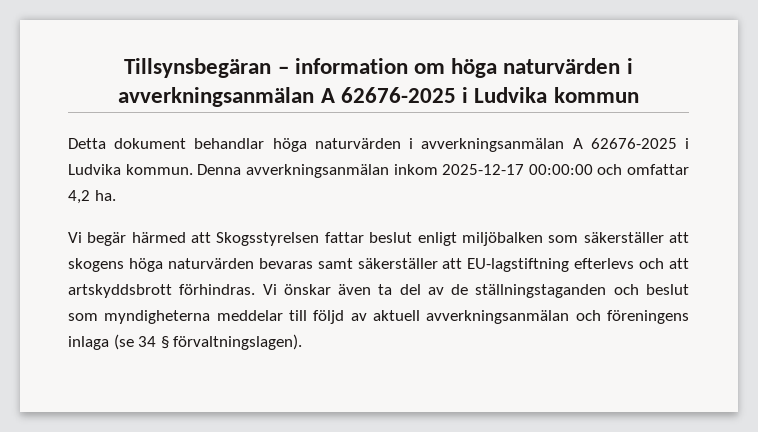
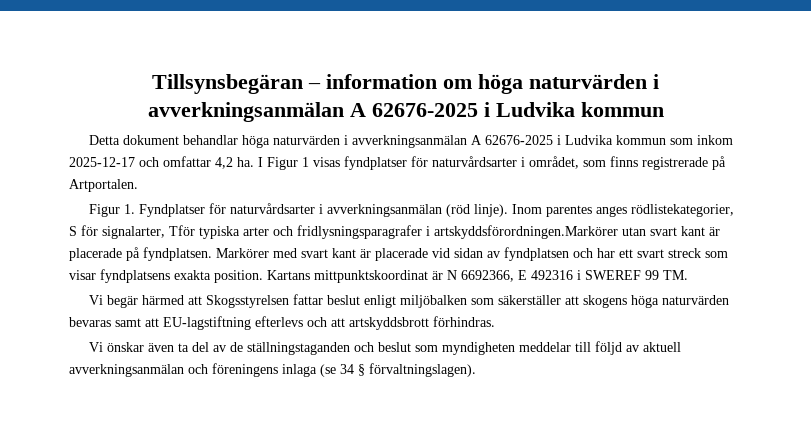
- Detta dokument behandlar höga naturvärden i avverkningsanmälan A 62676-2025 i Ludvika kommun. Denna avverkningsanmälan inkom 2025-12-17 00:00:00 och omfattar 4,2 ha.
+ Detta dokument behandlar höga naturvärden i avverkningsanmälan A 62676-2025 i Ludvika kommun som inkom 2025-12-17 och omfattar 4,2 ha. I Figur 1 visas fyndplatser för naturvårdsarter i området, som finns registrerade på Artportalen.
+ Figur 1. Fyndplatser för naturvårdsarter i avverkningsanmälan (röd linje). Inom parentes anges rödlistekategorier, S för signalarter, Tför typiska arter och fridlysningsparagrafer i artskyddsförordningen.Markörer utan svart kant är placerade på fyndplatsen. Markörer med svart kant är placerade vid sidan av fyndplatsen och har ett svart streck som visar fyndplatsens exakta position. Kartans mittpunktskoordinat är N 6692366, E 492316 i SWEREF 99 TM.
- Vi begär härmed att Skogsstyrelsen fattar beslut enligt miljöbalken som säkerställer att skogens höga naturvärden bevaras samt säkerställer att EU-lagstiftning efterlevs och att artskyddsbrott förhindras. Vi önskar även ta del av de ställningstaganden och beslut som myndigheterna meddelar till följd av aktuell avverkningsanmälan och föreningens inlaga (se 34 § förvaltningslagen).
+ Vi begär härmed att Skogsstyrelsen fattar beslut enligt miljöbalken som säkerställer att skogens höga naturvärden bevaras samt att EU-lagstiftning efterlevs och att artskyddsbrott förhindras.
+ Vi önskar även ta del av de ställningstaganden och beslut som myndigheten meddelar till följd av aktuell avverkningsanmälan och föreningens inlaga (se 34 § förvaltningslagen).

